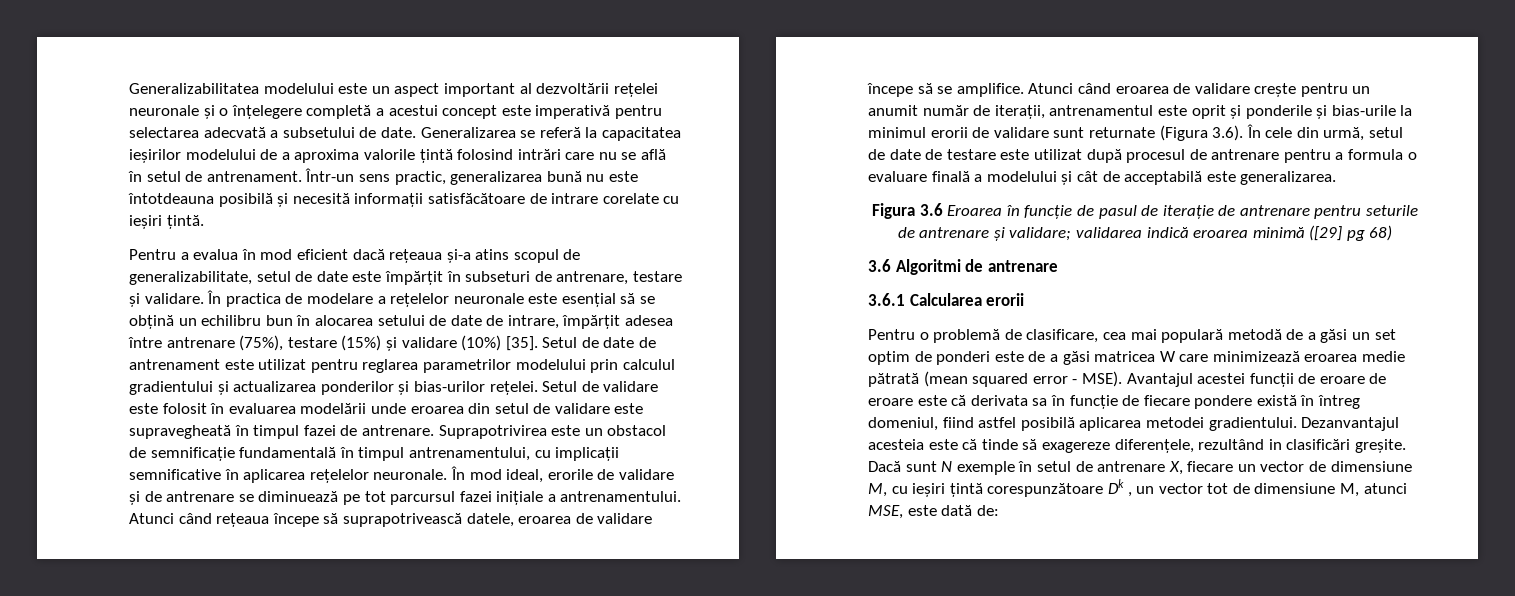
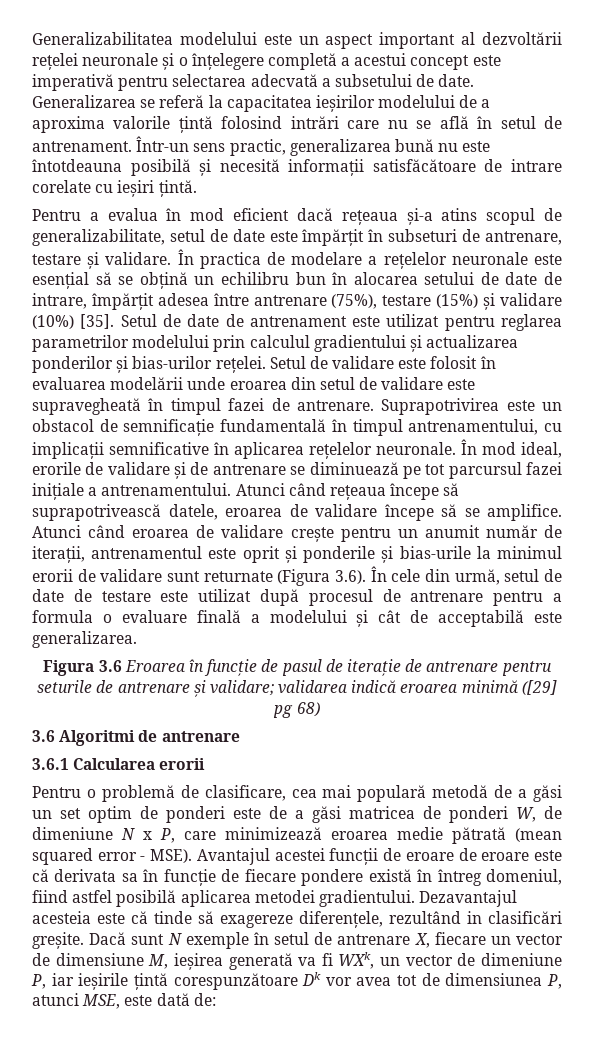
- Pentru o problemă de clasificare, cea mai populară metodă de a găsi un set optim de ponderi este de a găsi matricea W care minimizează eroarea medie pătrată (mean squared error - MSE).
+ Pentru o problemă de clasificare, cea mai populară metodă de a găsi un set optim de ponderi este de a găsi matricea de ponderi W, de dimeniune N x P, care minimizează eroarea medie pătrată (mean squared error - MSE).
- Dezanvantajul acesteia este că tinde să exagereze diferențele, rezultând in clasificări greșite.
+ Dezavantajul acesteia este că tinde să exagereze diferențele, rezultând in clasificări greșite.
- Dacă sunt N exemple în setul de antrenare X, fiecare un vector de dimensiune M, cu ieșiri țintă corespunzătoare Dk , un vector tot de dimensiune M, atunci MSE, este dată de:
+ Dacă sunt N exemple în setul de antrenare X, fiecare un vector de dimensiune M, ieșirea generată va fi WXk, un vector de dimeniune P, iar ieșirile țintă corespunzătoare Dk vor avea tot de dimensiunea P, atunci MSE, este dată de:

